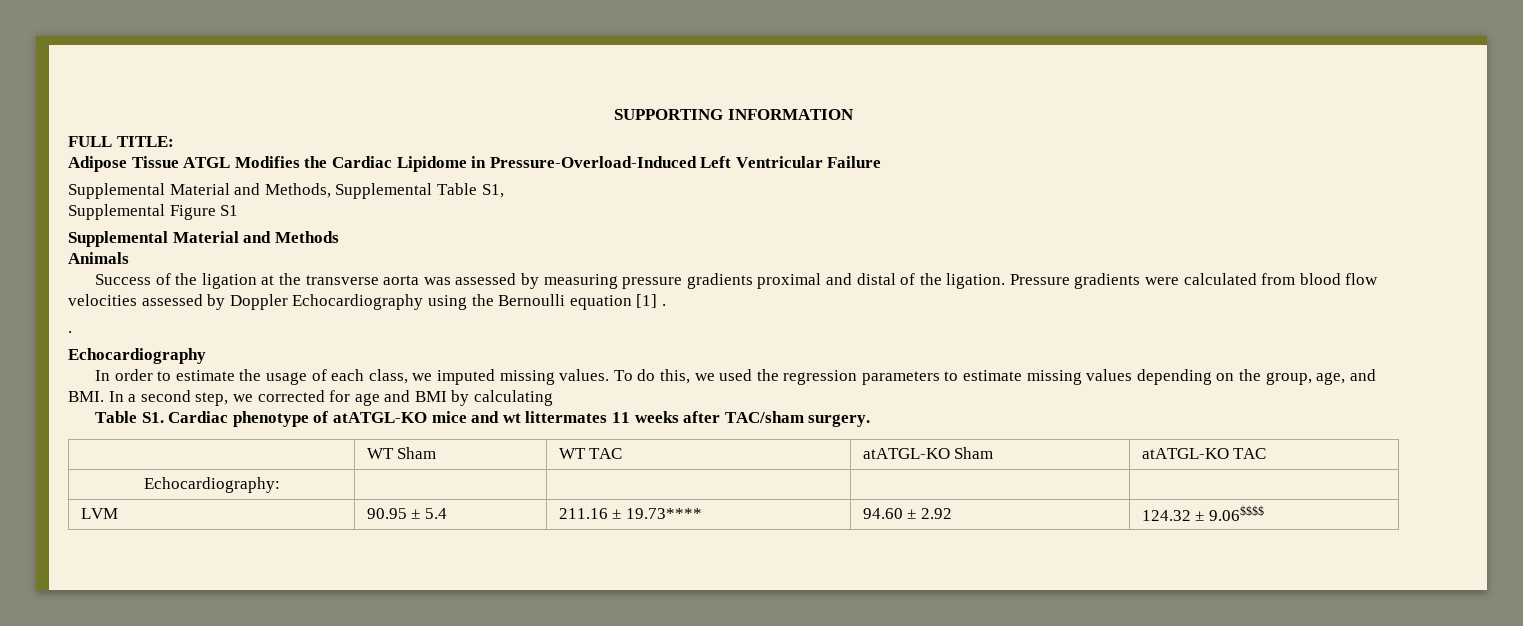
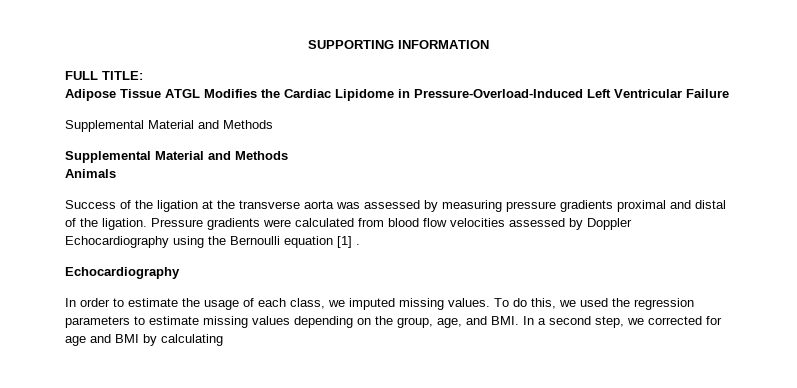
  Adipose Tissue ATGL Modifies the Cardiac Lipidome in Pressure-Overload-Induced Left Ventricular Failure
- Supplemental Material and Methods, Supplemental Table S1,
- Supplemental Figure S1
+ Supplemental Material and Methods
  Pressure gradients were calculated from blood flow velocities assessed by Doppler Echocardiography using the Bernoulli equation [1] .
- .
- Table S1. Cardiac phenotype of atATGL-KO mice and wt littermates 11 weeks after TAC/sham surgery.
- | WT Sham | WT TAC | atATGL-KO Sham | atATGL-KO TAC
- Echocardiography: | | | |
- LVM | 90.95 ± 5.4 | 211.16 ± 19.73**** | 94.60 ± 2.92 | 124.32 ± 9.06$$$$

